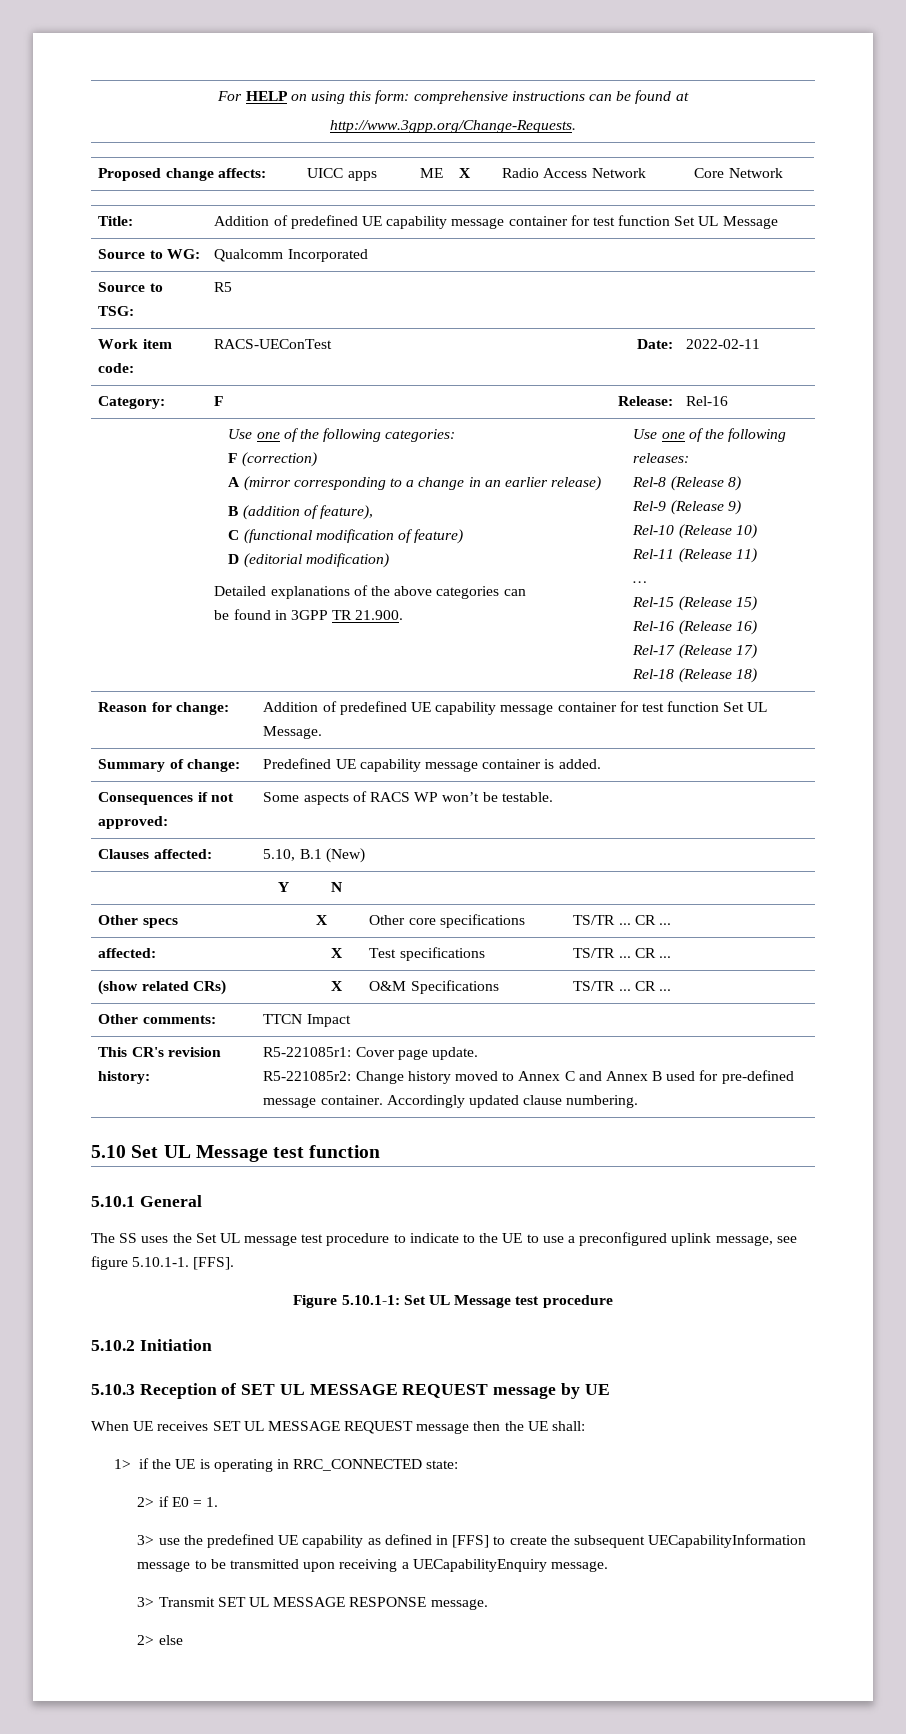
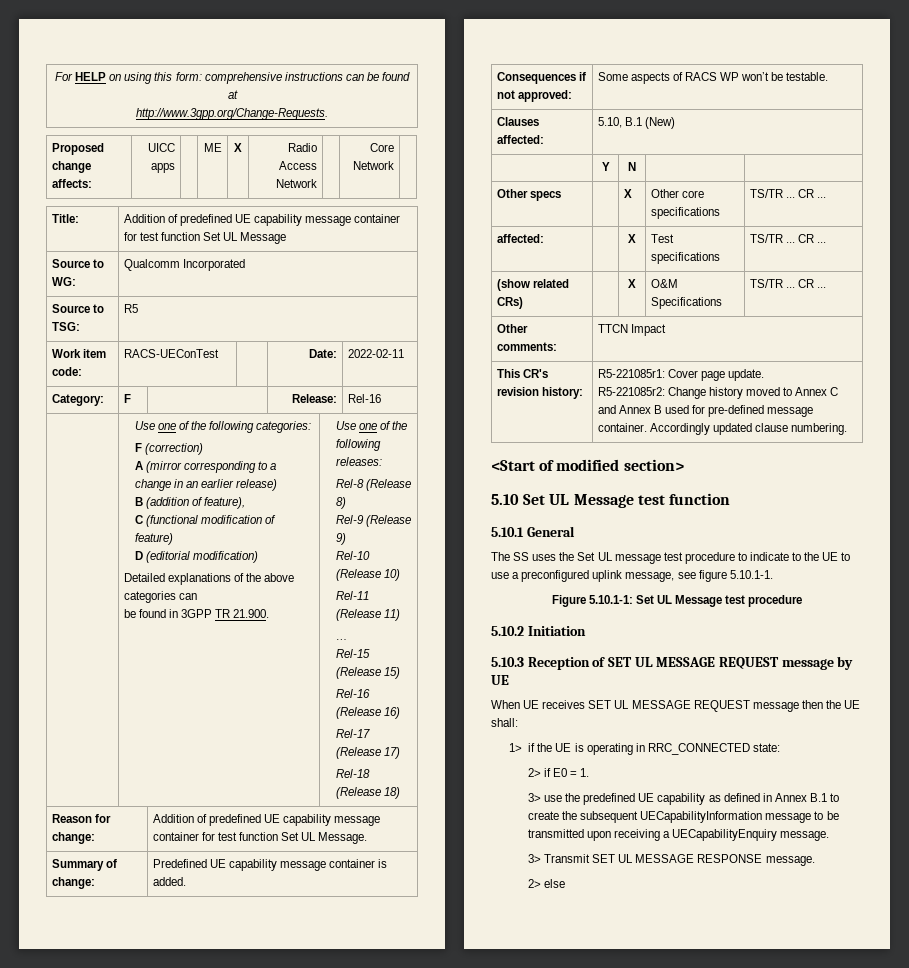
+ <Start of modified section>
- The SS uses the Set UL message test procedure to indicate to the UE to use a preconfigured uplink message, see figure 5.10.1-1. [FFS].
+ The SS uses the Set UL message test procedure to indicate to the UE to use a preconfigured uplink message, see figure 5.10.1-1.
- 3> use the predefined UE capability as defined in [FFS] to create the subsequent UECapabilityInformation message to be transmitted upon receiving a UECapabilityEnquiry message.
+ 3> use the predefined UE capability as defined in Annex B.1 to create the subsequent UECapabilityInformation message to be transmitted upon receiving a UECapabilityEnquiry message.

